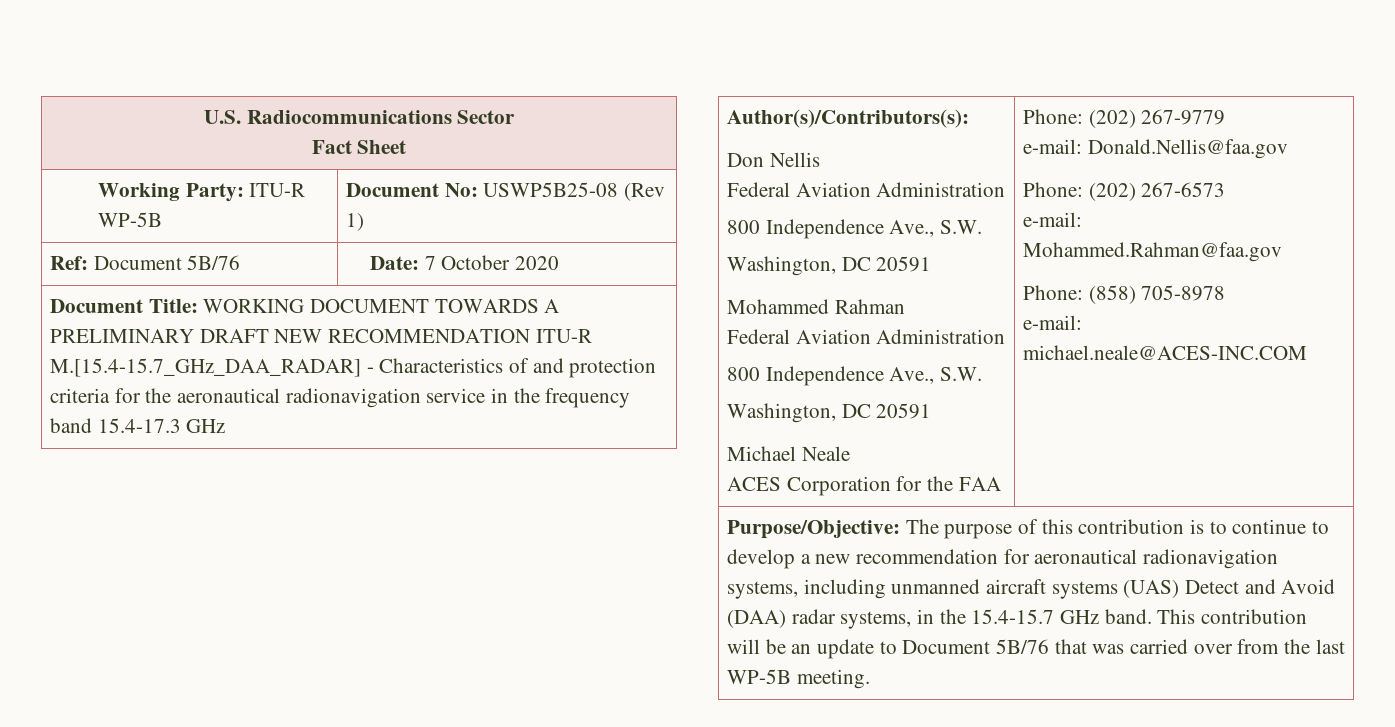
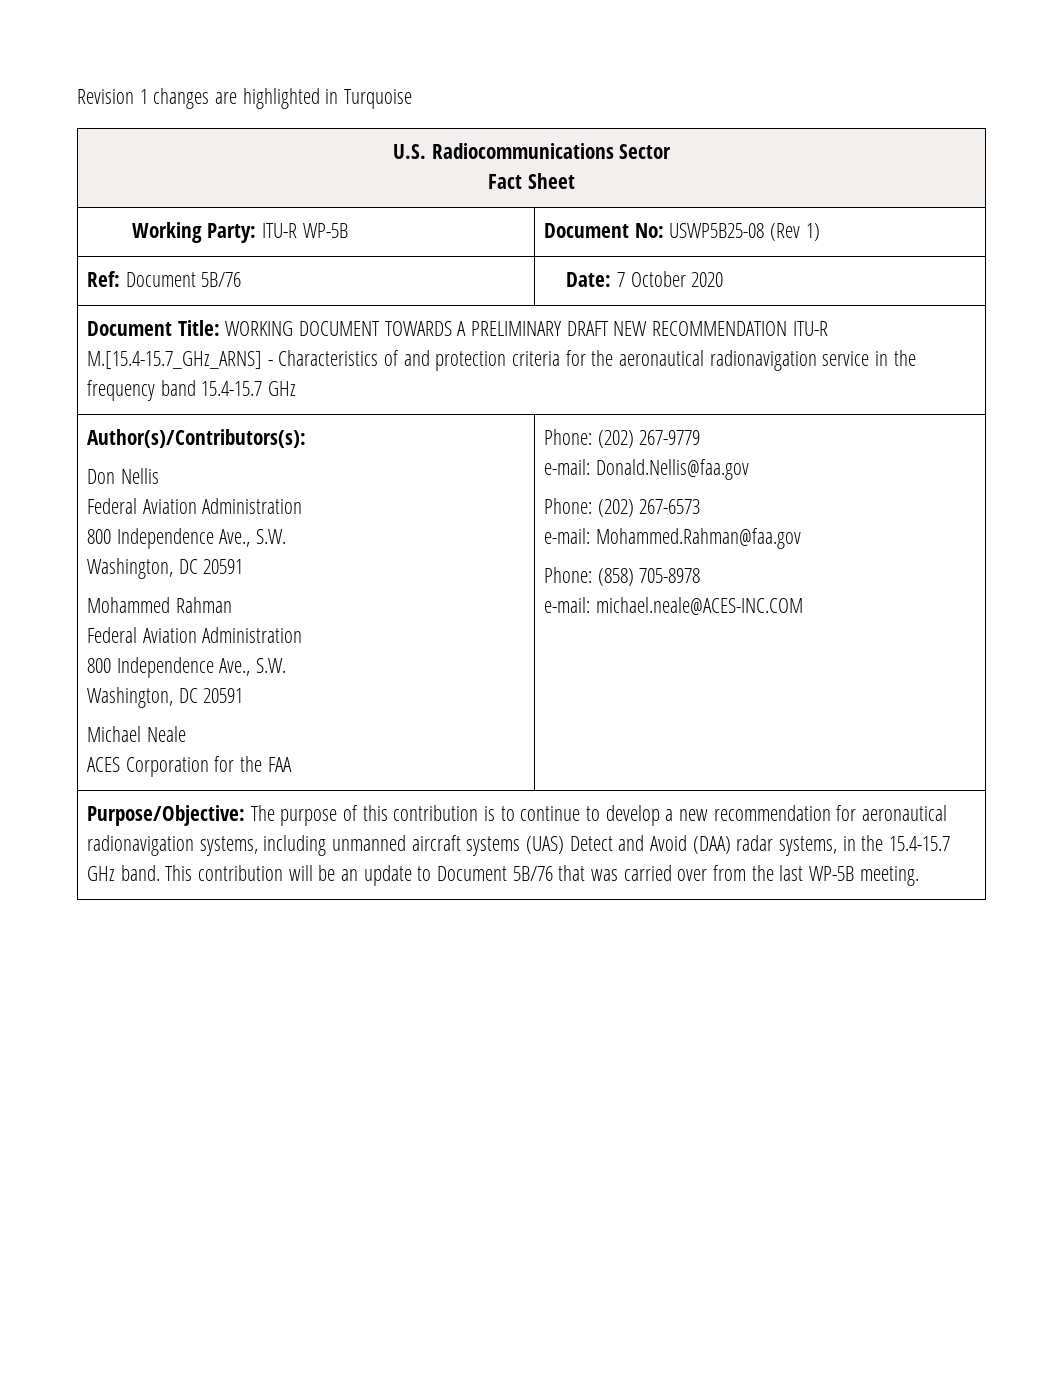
+ Revision 1 changes are highlighted in Turquoise
- Document Title: WORKING DOCUMENT TOWARDS A PRELIMINARY DRAFT NEW RECOMMENDATION ITU-R M.[15.4-15.7_GHz_DAA_RADAR] - Characteristics of and protection criteria for the aeronautical radionavigation service in the frequency band 15.4-17.3 GHz
+ Document Title: WORKING DOCUMENT TOWARDS A PRELIMINARY DRAFT NEW RECOMMENDATION ITU-R M.[15.4-15.7_GHz_ARNS] - Characteristics of and protection criteria for the aeronautical radionavigation service in the frequency band 15.4-15.7 GHz

